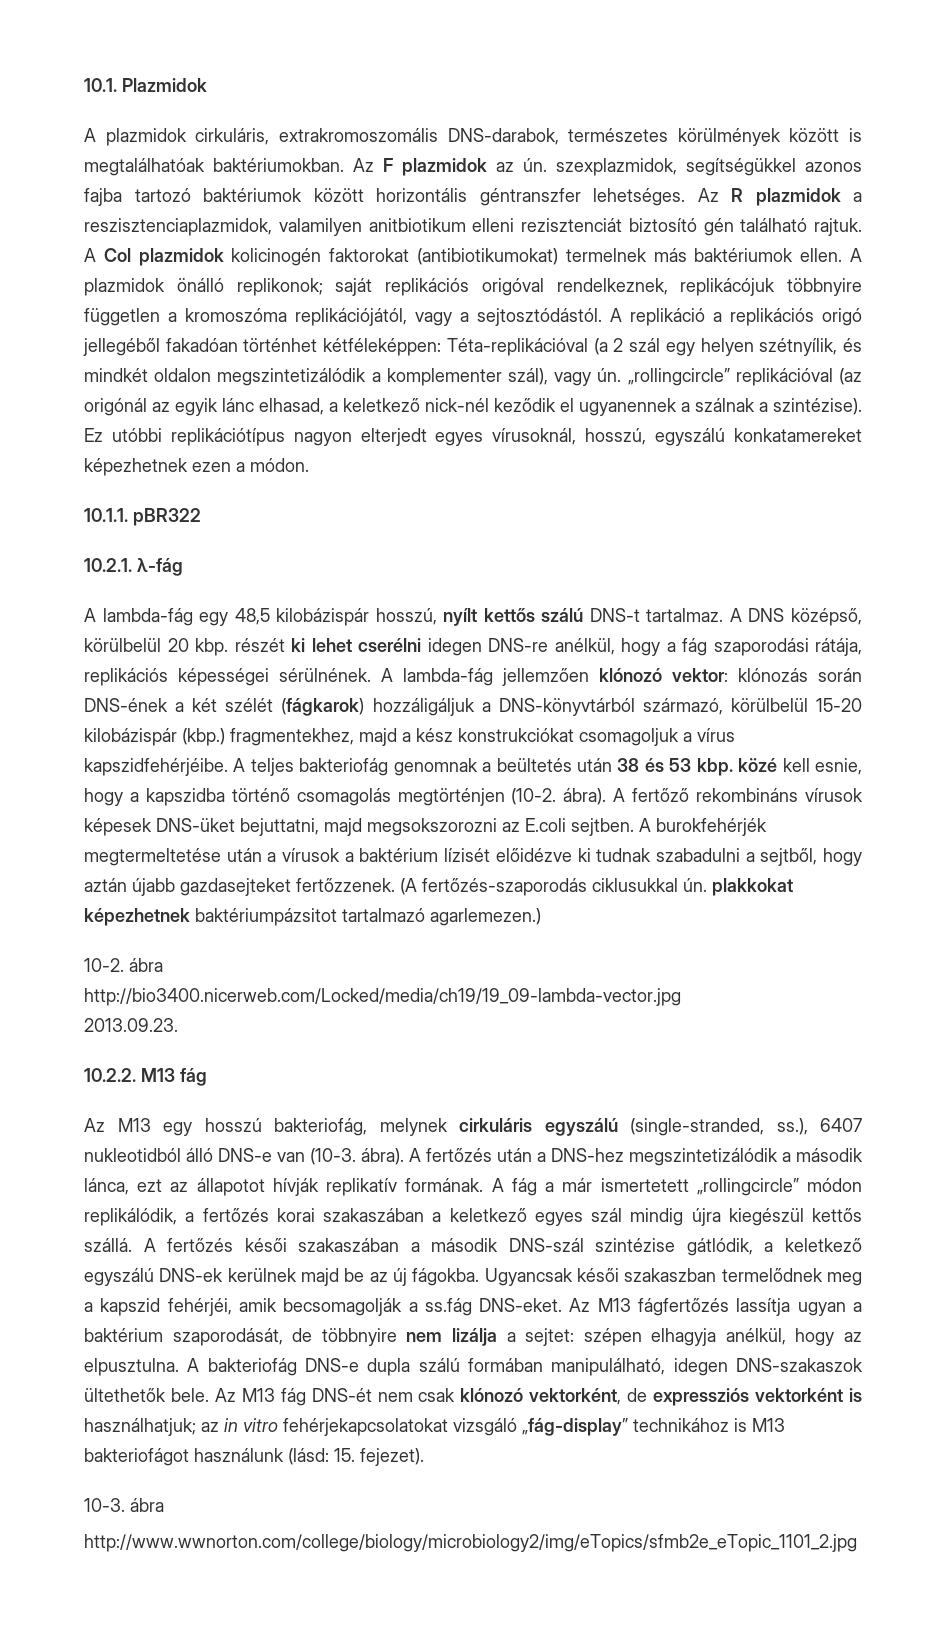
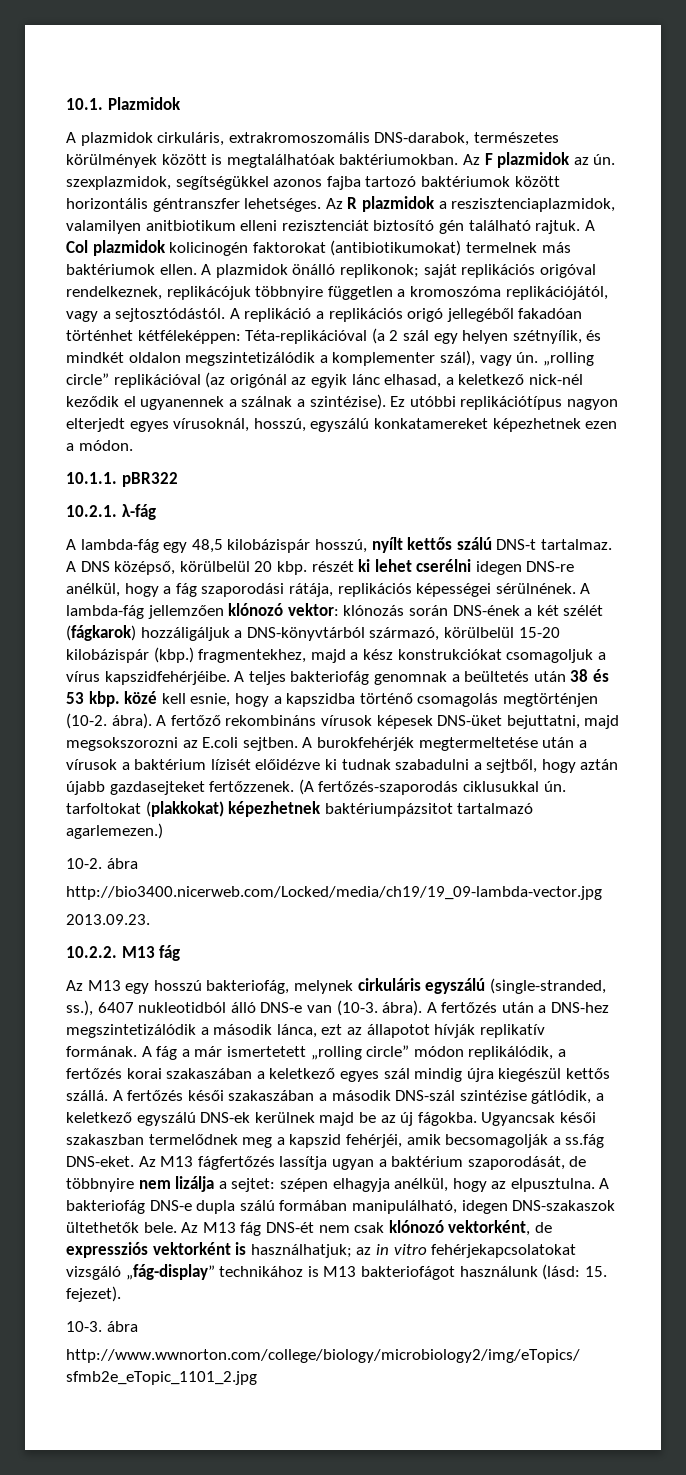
- „rollingcircle” replikációval (az origónál az egyik lánc elhasad, a keletkező nick-nél keződik el ugyanennek a szálnak a szintézise).
+ „rolling circle” replikációval (az origónál az egyik lánc elhasad, a keletkező nick-nél keződik el ugyanennek a szálnak a szintézise).
- (A fertőzés-szaporodás ciklusukkal ún. plakkokat képezhetnek baktériumpázsitot tartalmazó agarlemezen.)
+ (A fertőzés-szaporodás ciklusukkal ún. tarfoltokat (plakkokat) képezhetnek baktériumpázsitot tartalmazó agarlemezen.)
- A fág a már ismertetett „rollingcircle” módon replikálódik, a fertőzés korai szakaszában a keletkező egyes szál mindig újra kiegészül kettős szállá.
+ A fág a már ismertetett „rolling circle” módon replikálódik, a fertőzés korai szakaszában a keletkező egyes szál mindig újra kiegészül kettős szállá.

